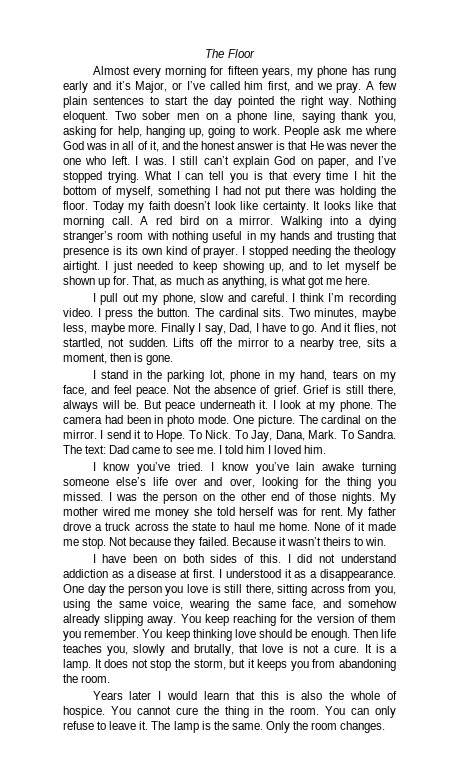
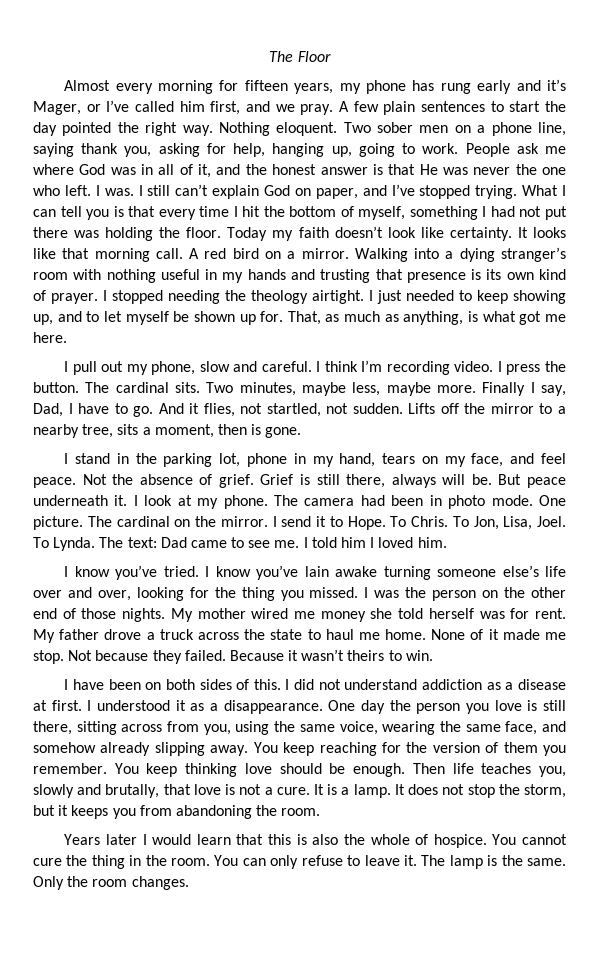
- Almost every morning for fifteen years, my phone has rung early and it’s Major, or I’ve called him first, and we pray.
+ Almost every morning for fifteen years, my phone has rung early and it’s Mager, or I’ve called him first, and we pray.
- To Nick. To Jay, Dana, Mark. To Sandra.
+ To Chris. To Jon, Lisa, Joel. To Lynda.

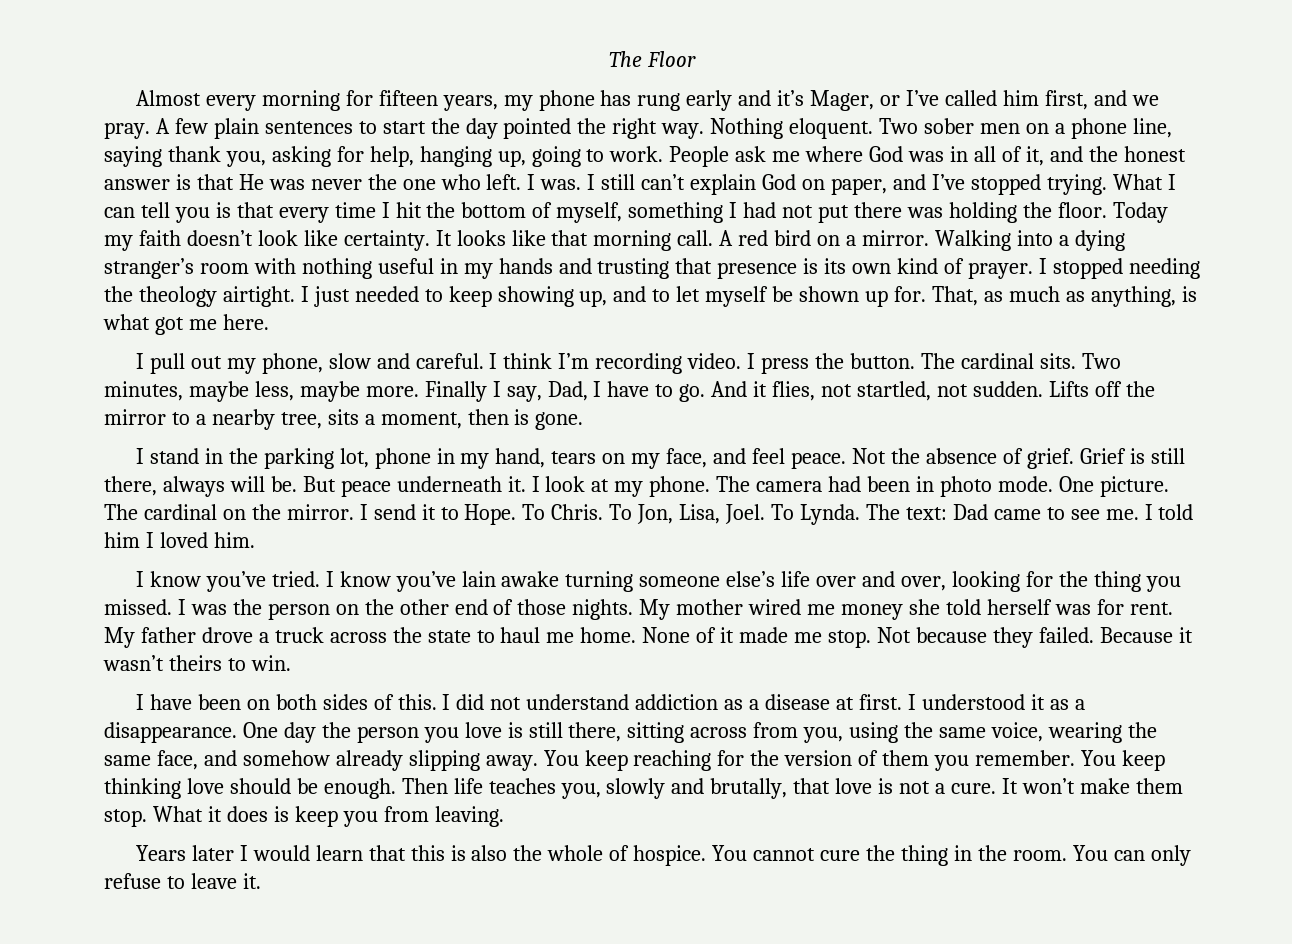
- It is a lamp. It does not stop the storm, but it keeps you from abandoning the room.
+ It won’t make them stop. What it does is keep you from leaving.
- The lamp is the same. Only the room changes.

